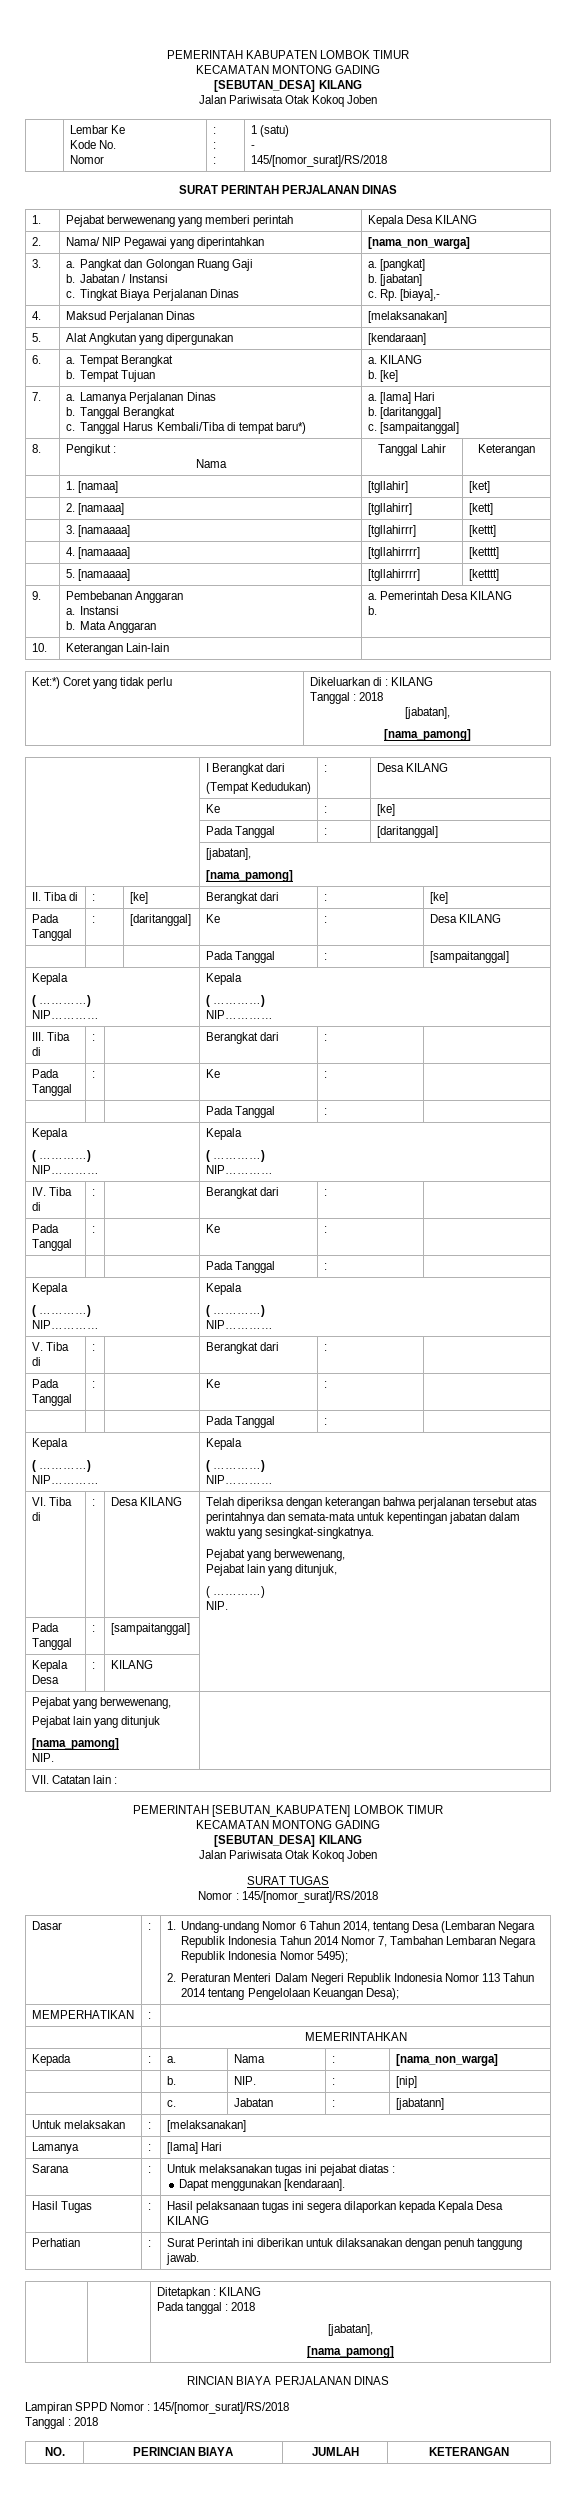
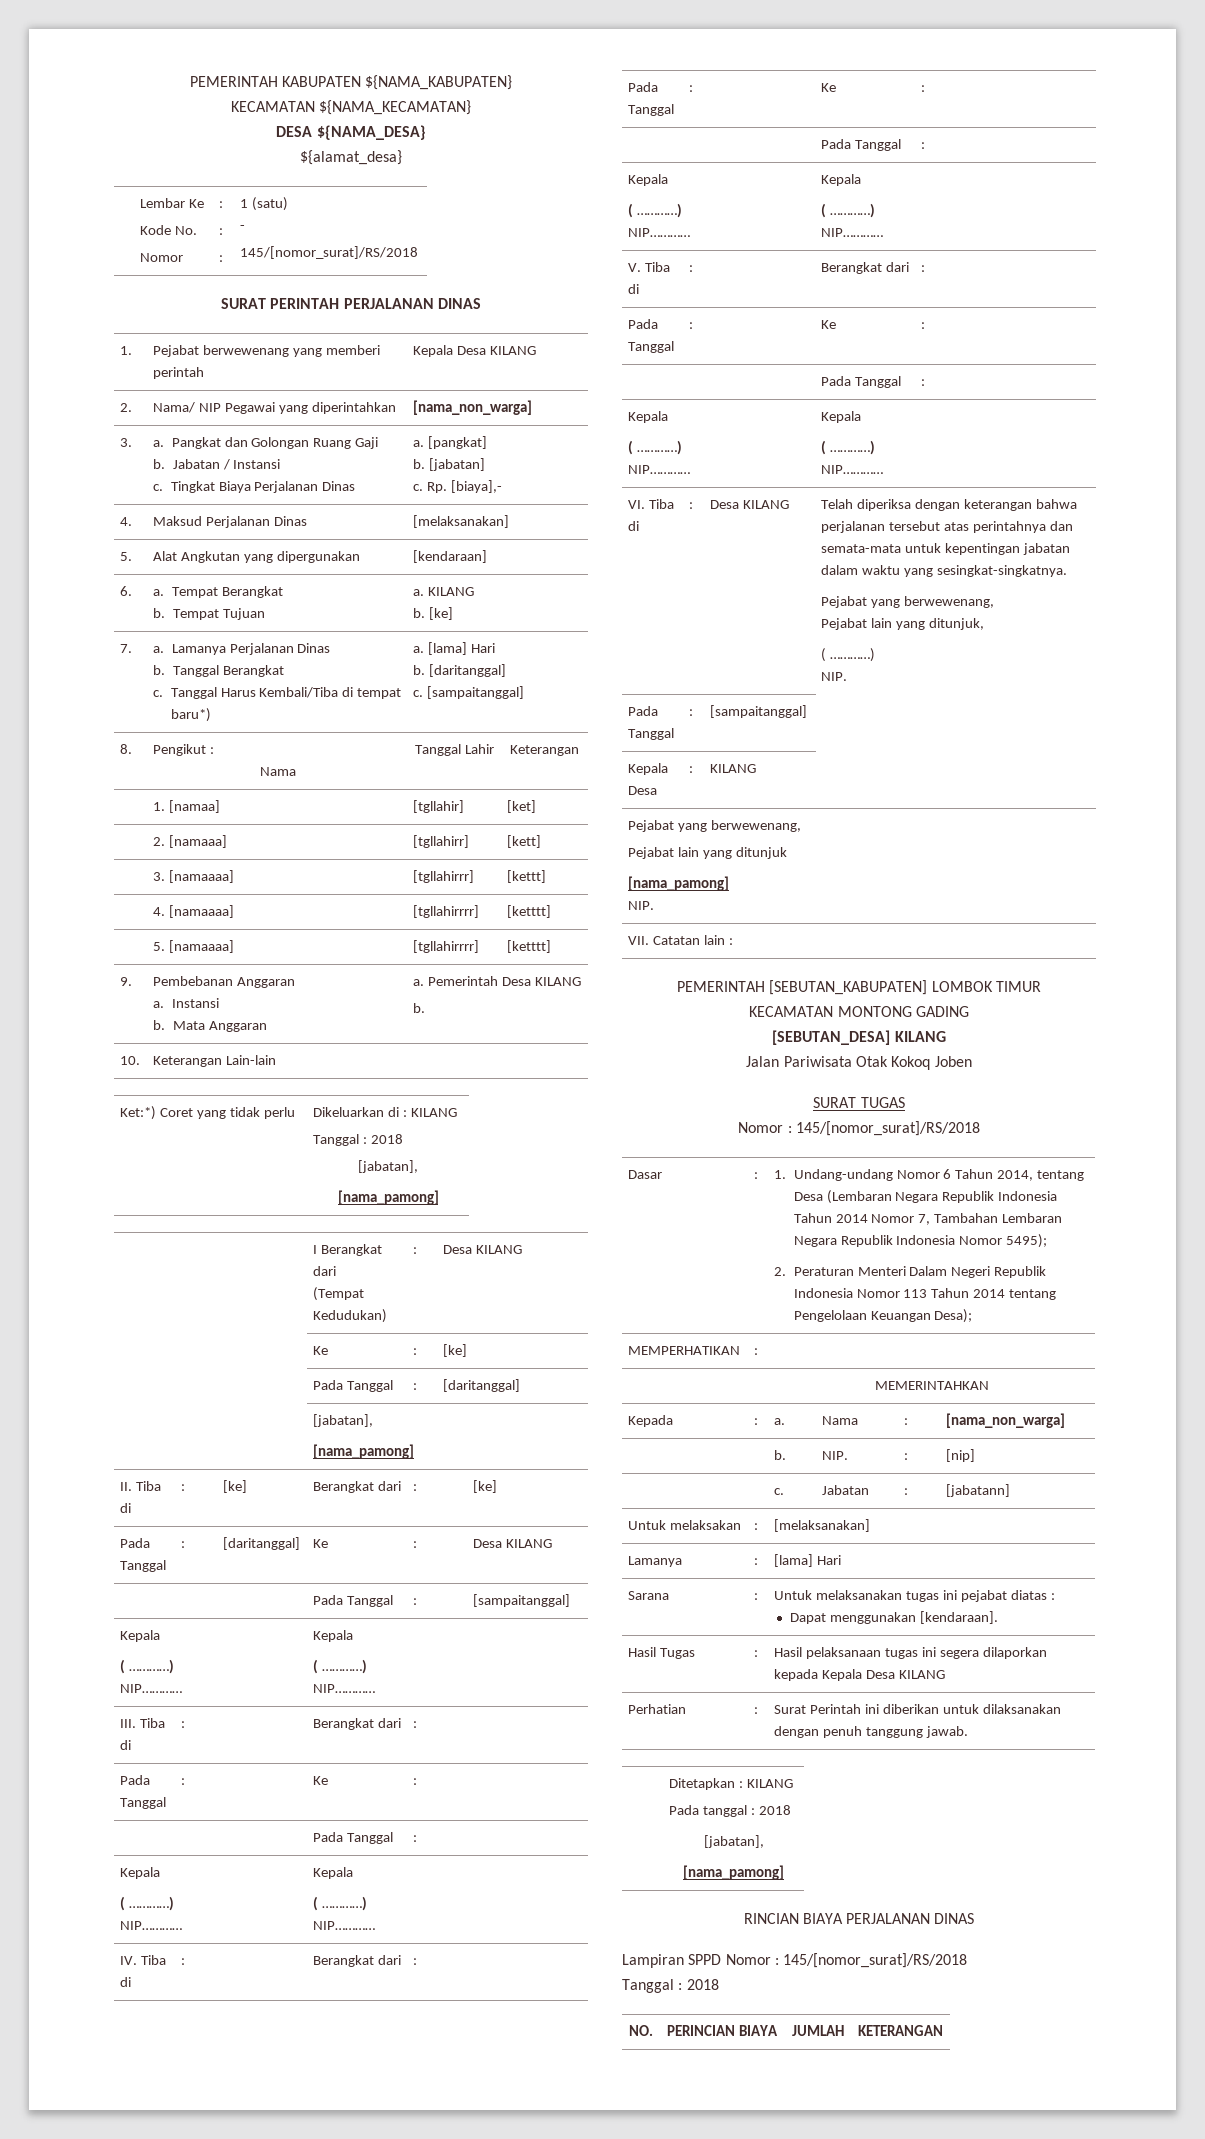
- PEMERINTAH KABUPATEN LOMBOK TIMUR
- KECAMATAN MONTONG GADING
- [SEBUTAN_DESA] KILANG
- Jalan Pariwisata Otak Kokoq Joben
+ PEMERINTAH KABUPATEN ${NAMA_KABUPATEN}
+ KECAMATAN ${NAMA_KECAMATAN}
+ DESA ${NAMA_DESA}
+ ${alamat_desa}

